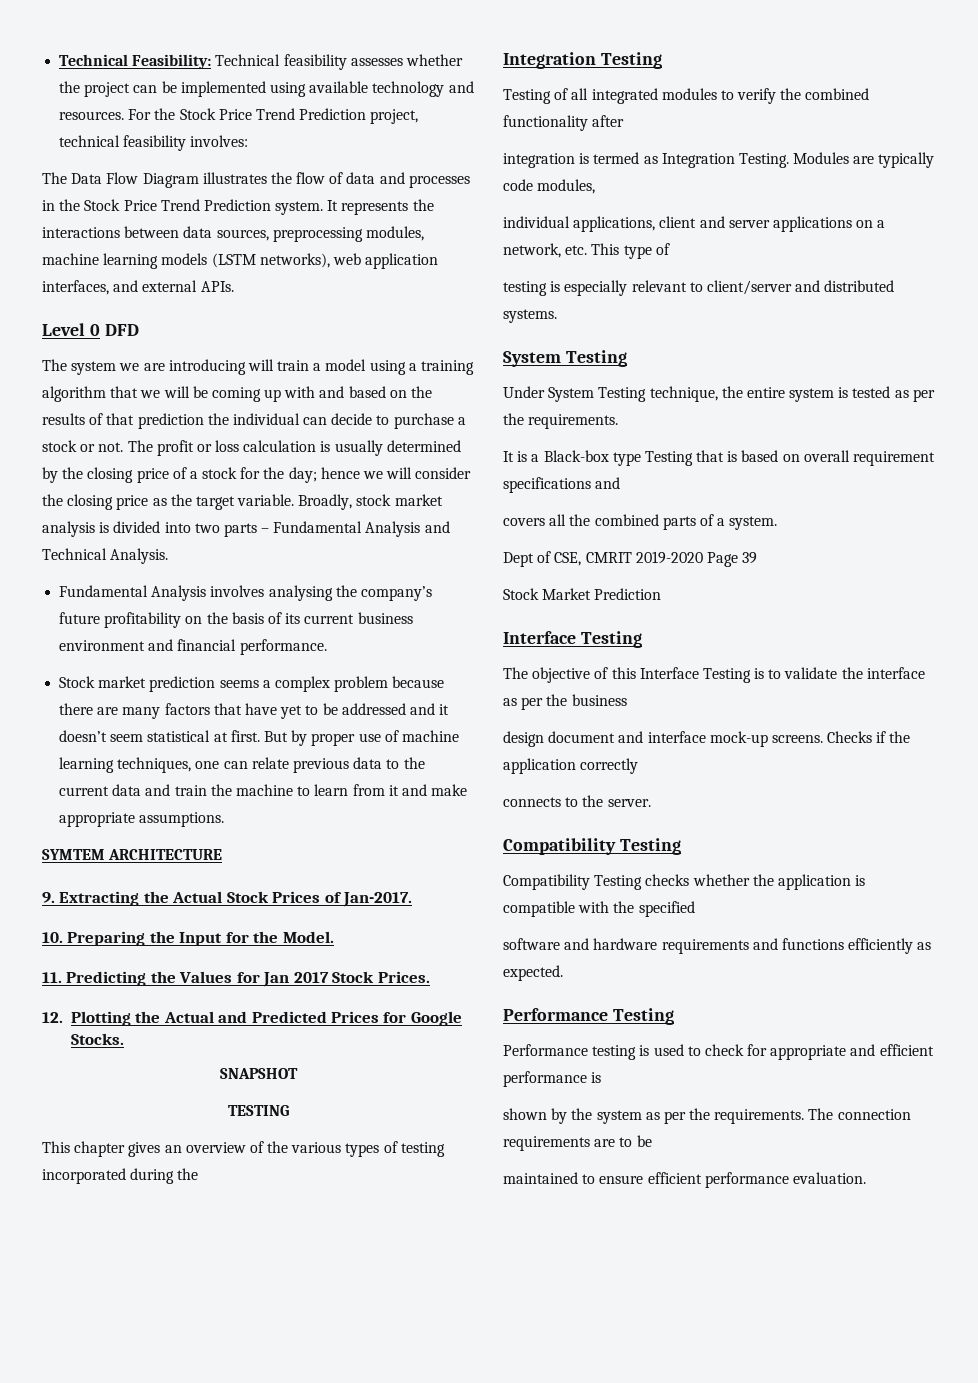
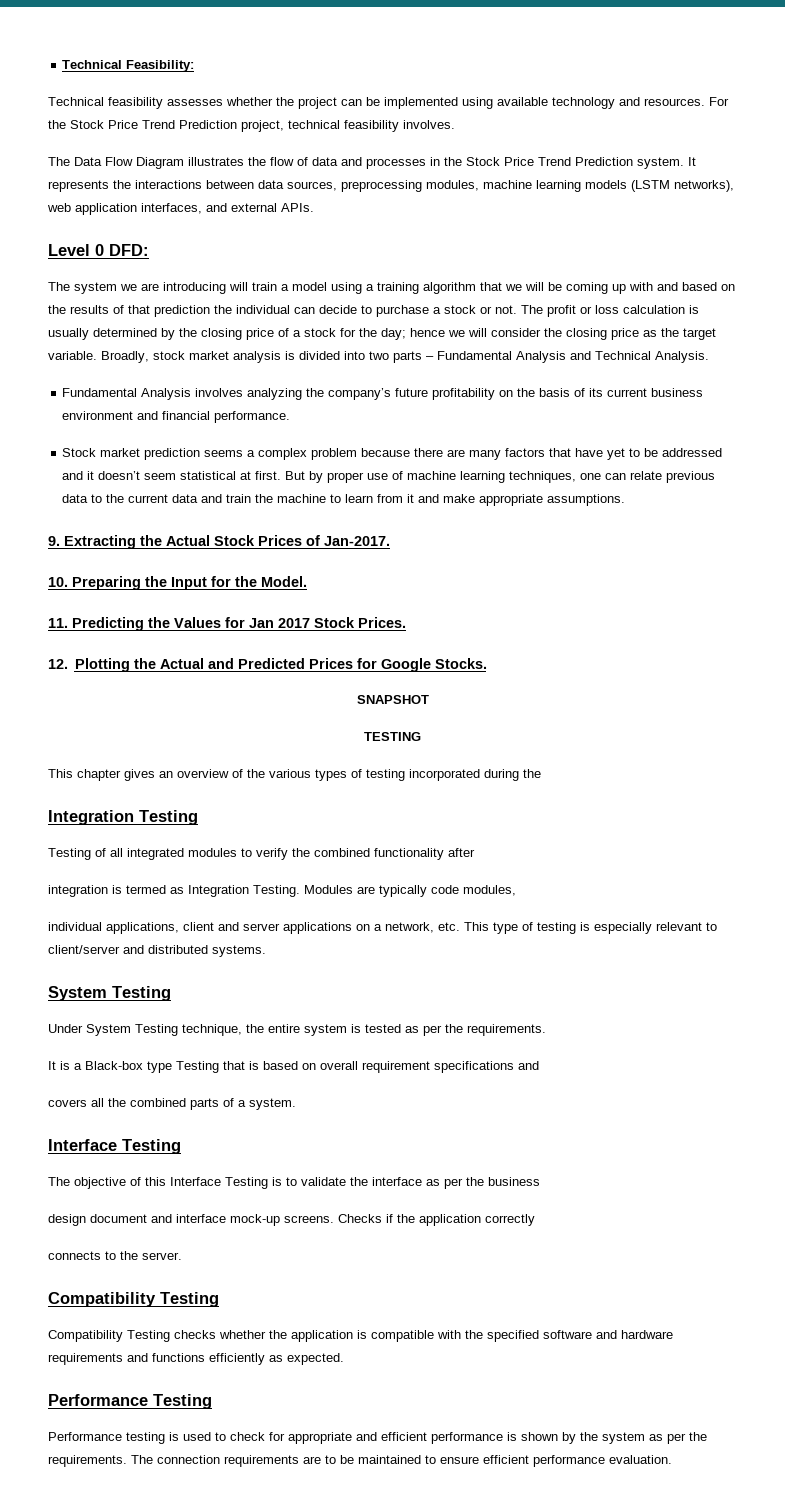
- Technical Feasibility: Technical feasibility assesses whether the project can be implemented using available technology and resources.
+ Technical Feasibility:
+ Technical feasibility assesses whether the project can be implemented using available technology and resources.
- For the Stock Price Trend Prediction project, technical feasibility involves:
+ For the Stock Price Trend Prediction project, technical feasibility involves.
- Level 0 DFD
+ Level 0 DFD:
- Fundamental Analysis involves analysing the company’s future profitability on the basis of its current business environment and financial performance.
+ Fundamental Analysis involves analyzing the company’s future profitability on the basis of its current business environment and financial performance.
- SYMTEM ARCHITECTURE
- individual applications, client and server applications on a network, etc. This type of
- testing is especially relevant to client/server and distributed systems.
+ individual applications, client and server applications on a network, etc. This type of testing is especially relevant to client/server and distributed systems.
- Dept of CSE, CMRIT 2019-2020 Page 39
- Stock Market Prediction
- Compatibility Testing checks whether the application is compatible with the specified
- software and hardware requirements and functions efficiently as expected.
+ Compatibility Testing checks whether the application is compatible with the specified software and hardware requirements and functions efficiently as expected.
- Performance testing is used to check for appropriate and efficient performance is
- shown by the system as per the requirements.
+ Performance testing is used to check for appropriate and efficient performance is shown by the system as per the requirements.
- The connection requirements are to be
- maintained to ensure efficient performance evaluation.
+ The connection requirements are to be maintained to ensure efficient performance evaluation.

